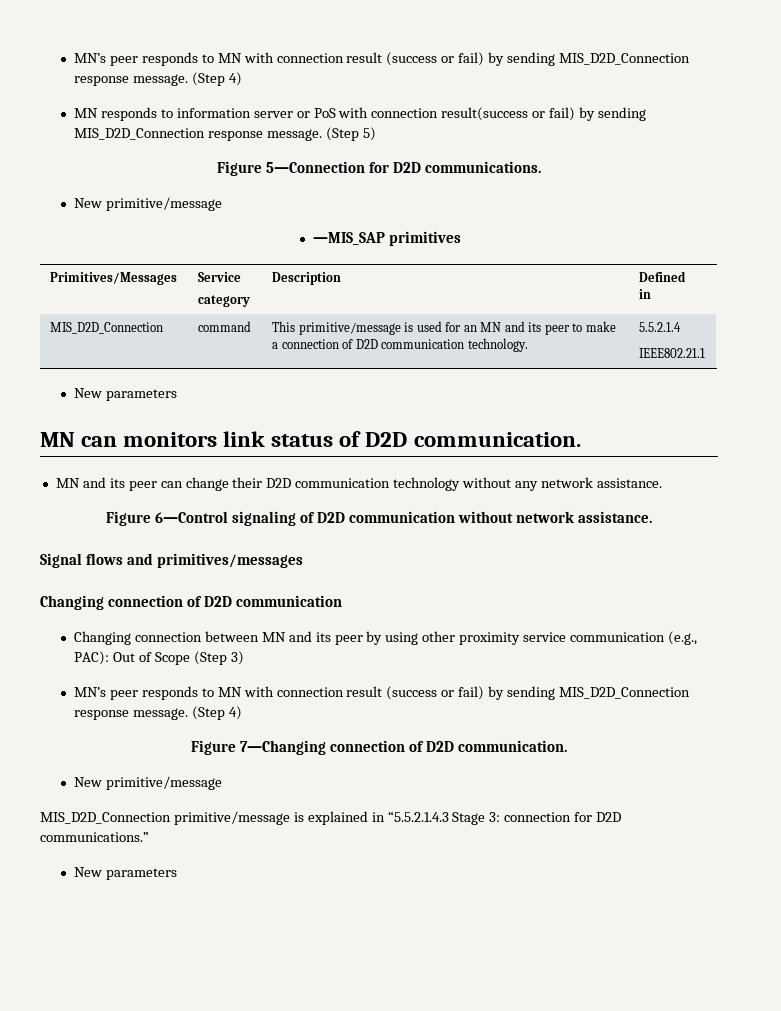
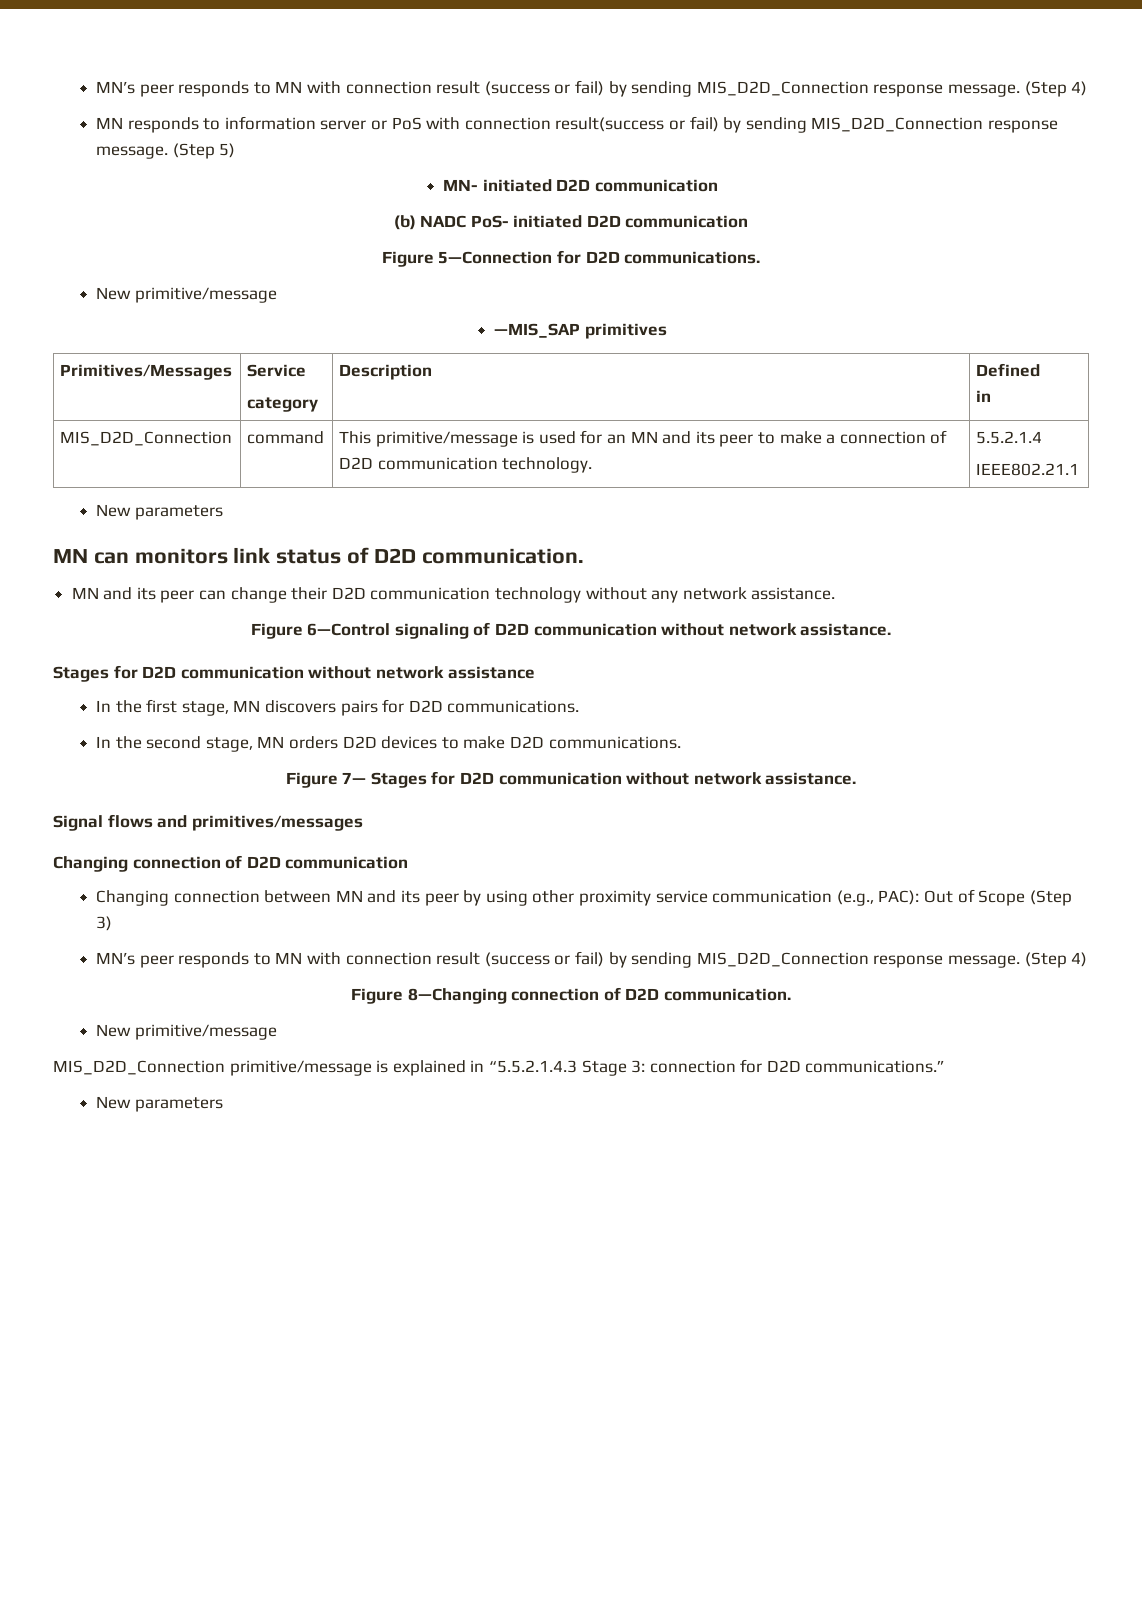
+ MN- initiated D2D communication
+ (b) NADC PoS- initiated D2D communication
+ Stages for D2D communication without network assistance
+ In the first stage, MN discovers pairs for D2D communications.
+ In the second stage, MN orders D2D devices to make D2D communications.
+ Figure 7— Stages for D2D communication without network assistance.
- Figure 7—Changing connection of D2D communication.
+ Figure 8—Changing connection of D2D communication.

